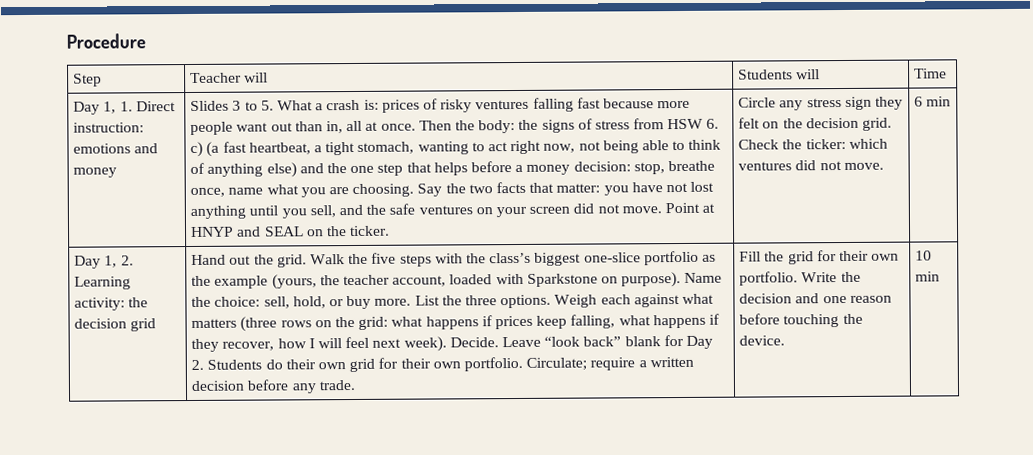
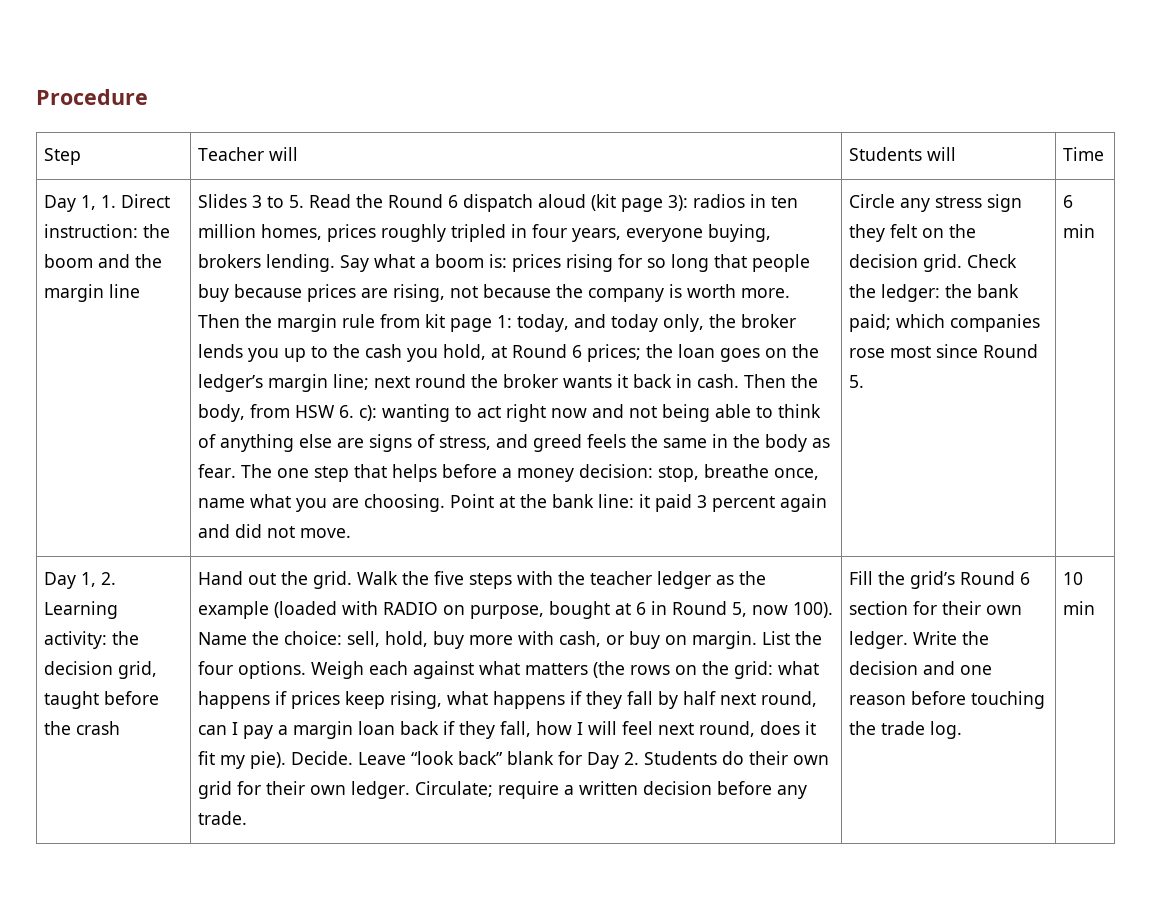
- Day 1, 1. Direct instruction: emotions and money | Slides 3 to 5. What a crash is: prices of risky ventures falling fast because more people want out than in, all at once. Then the body: the signs of stress from HSW 6. c) (a fast heartbeat, a tight stomach, wanting to act right now, not being able to think of anything else) and the one step that helps before a money decision: stop, breathe once, name what you are choosing.
+ Day 1, 1. Direct instruction: the boom and the margin line | Slides 3 to 5. Read the Round 6 dispatch aloud (kit page 3): radios in ten million homes, prices roughly tripled in four years, everyone buying, brokers lending. Say what a boom is: prices rising for so long that people buy because prices are rising, not because the company is worth more. Then the margin rule from kit page 1: today, and today only, the broker lends you up to the cash you hold, at Round 6 prices; the loan goes on the ledger’s margin line; next round the broker wants it back in cash. Then the body, from HSW 6. c): wanting to act right now and not being able to think of anything else are signs of stress, and greed feels the same in the body as fear. The one step that helps before a money decision: stop, breathe once, name what you are choosing.
- Say the two facts that matter: you have not lost anything until you sell, and the safe ventures on your screen did not move. Point at HNYP and SEAL on the ticker.
+ Point at the bank line: it paid 3 percent again and did not move.
- Check the ticker: which ventures did not move.
+ Check the ledger: the bank paid; which companies rose most since Round 5.
- Day 1, 2. Learning activity: the decision grid
+ Day 1, 2. Learning activity: the decision grid, taught before the crash
- Walk the five steps with the class’s biggest one-slice portfolio as the example (yours, the teacher account, loaded with Sparkstone on purpose).
+ Walk the five steps with the teacher ledger as the example (loaded with RADIO on purpose, bought at 6 in Round 5, now 100).
- Name the choice: sell, hold, or buy more.
+ Name the choice: sell, hold, buy more with cash, or buy on margin.
- List the three options.
+ List the four options.
- Weigh each against what matters (three rows on the grid: what happens if prices keep falling, what happens if they recover, how I will feel next week).
+ Weigh each against what matters (the rows on the grid: what happens if prices keep rising, what happens if they fall by half next round, can I pay a margin loan back if they fall, how I will feel next round, does it fit my pie).
- Leave “look back” blank for Day 2. Students do their own grid for their own portfolio.
+ Leave “look back” blank for Day 2. Students do their own grid for their own ledger.
- Fill the grid for their own portfolio.
+ Fill the grid’s Round 6 section for their own ledger.
- Write the decision and one reason before touching the device.
+ Write the decision and one reason before touching the trade log.

